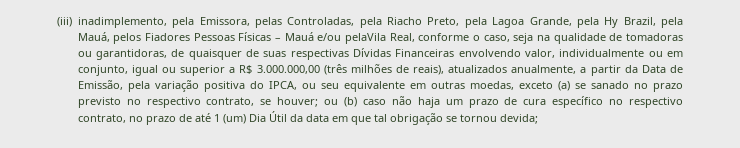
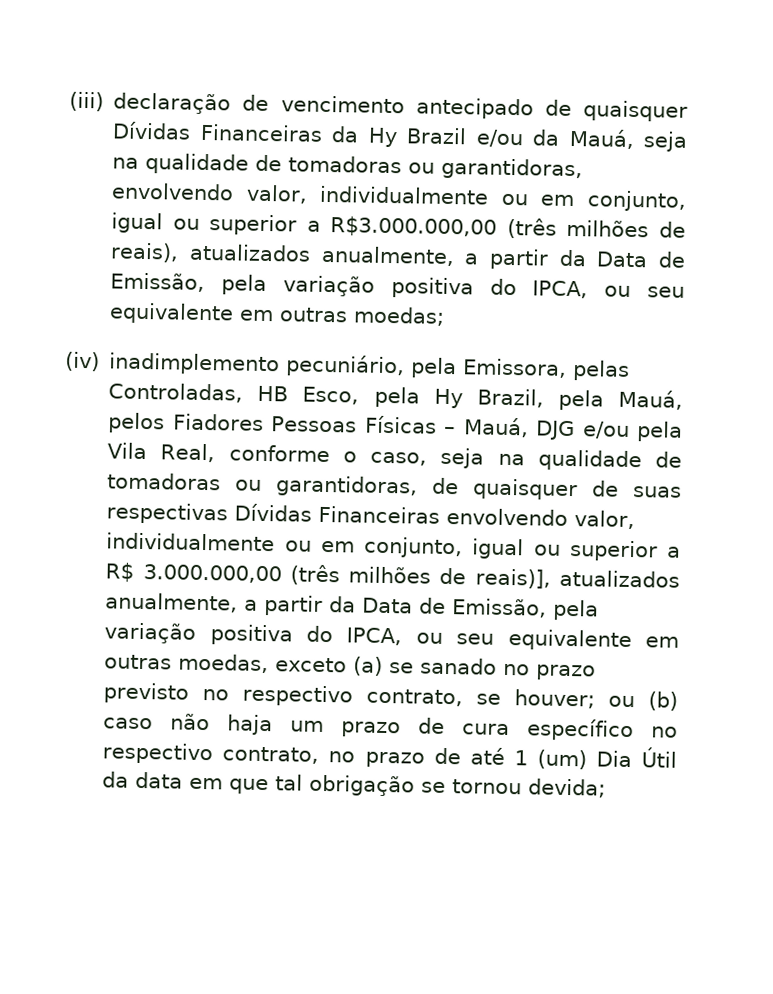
- (iii) inadimplemento, pela Emissora, pelas Controladas, pela Riacho Preto, pela Lagoa Grande, pela Hy Brazil, pela Mauá, pelos Fiadores Pessoas Físicas – Mauá e/ou pelaVila Real, conforme o caso, seja na qualidade de tomadoras ou garantidoras, de quaisquer de suas respectivas Dívidas Financeiras envolvendo valor, individualmente ou em conjunto, igual ou superior a R$ 3.000.000,00 (três milhões de reais), atualizados anualmente, a partir da Data de Emissão, pela variação positiva do IPCA, ou seu equivalente em outras moedas, exceto (a) se sanado no prazo previsto no respectivo contrato, se houver;
+ (iii) declaração de vencimento antecipado de quaisquer Dívidas Financeiras da Hy Brazil e/ou da Mauá, seja na qualidade de tomadoras ou garantidoras, envolvendo valor, individualmente ou em conjunto, igual ou superior a R$3.000.000,00 (três milhões de reais), atualizados anualmente, a partir da Data de Emissão, pela variação positiva do IPCA, ou seu equivalente em outras moedas;
+ (iv) inadimplemento pecuniário, pela Emissora, pelas Controladas, HB Esco, pela Hy Brazil, pela Mauá, pelos Fiadores Pessoas Físicas – Mauá, DJG e/ou pela Vila Real, conforme o caso, seja na qualidade de tomadoras ou garantidoras, de quaisquer de suas respectivas Dívidas Financeiras envolvendo valor, individualmente ou em conjunto, igual ou superior a R$ 3.000.000,00 (três milhões de reais)], atualizados anualmente, a partir da Data de Emissão, pela variação positiva do IPCA, ou seu equivalente em outras moedas, exceto (a) se sanado no prazo previsto no respectivo contrato, se houver;

